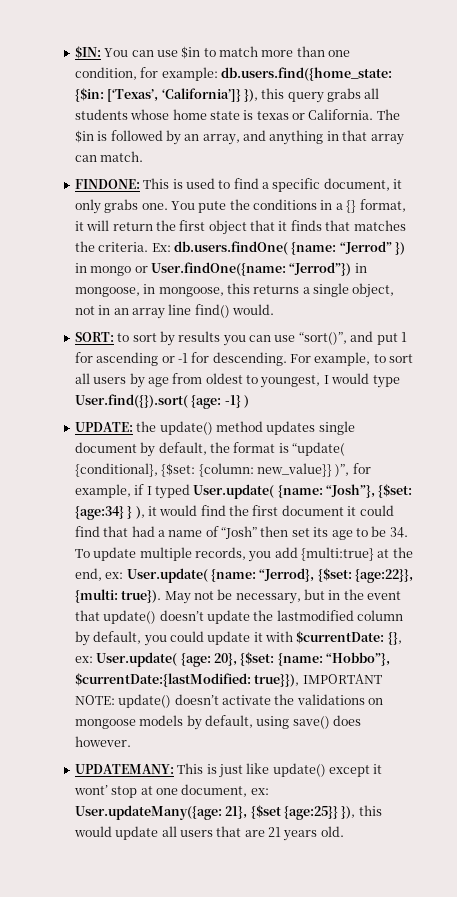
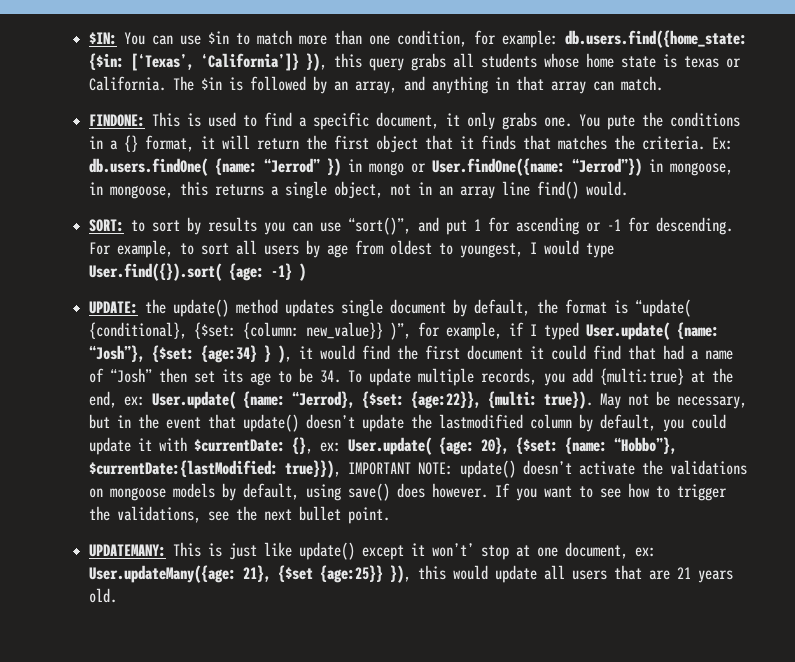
+ If you want to see how to trigger the validations, see the next bullet point.
- UPDATEMANY: This is just like update() except it wont’ stop at one document, ex: User.updateMany({age: 21}, {$set {age:25}} }), this would update all users that are 21 years old.
+ UPDATEMANY: This is just like update() except it won’t’ stop at one document, ex: User.updateMany({age: 21}, {$set {age:25}} }), this would update all users that are 21 years old.

